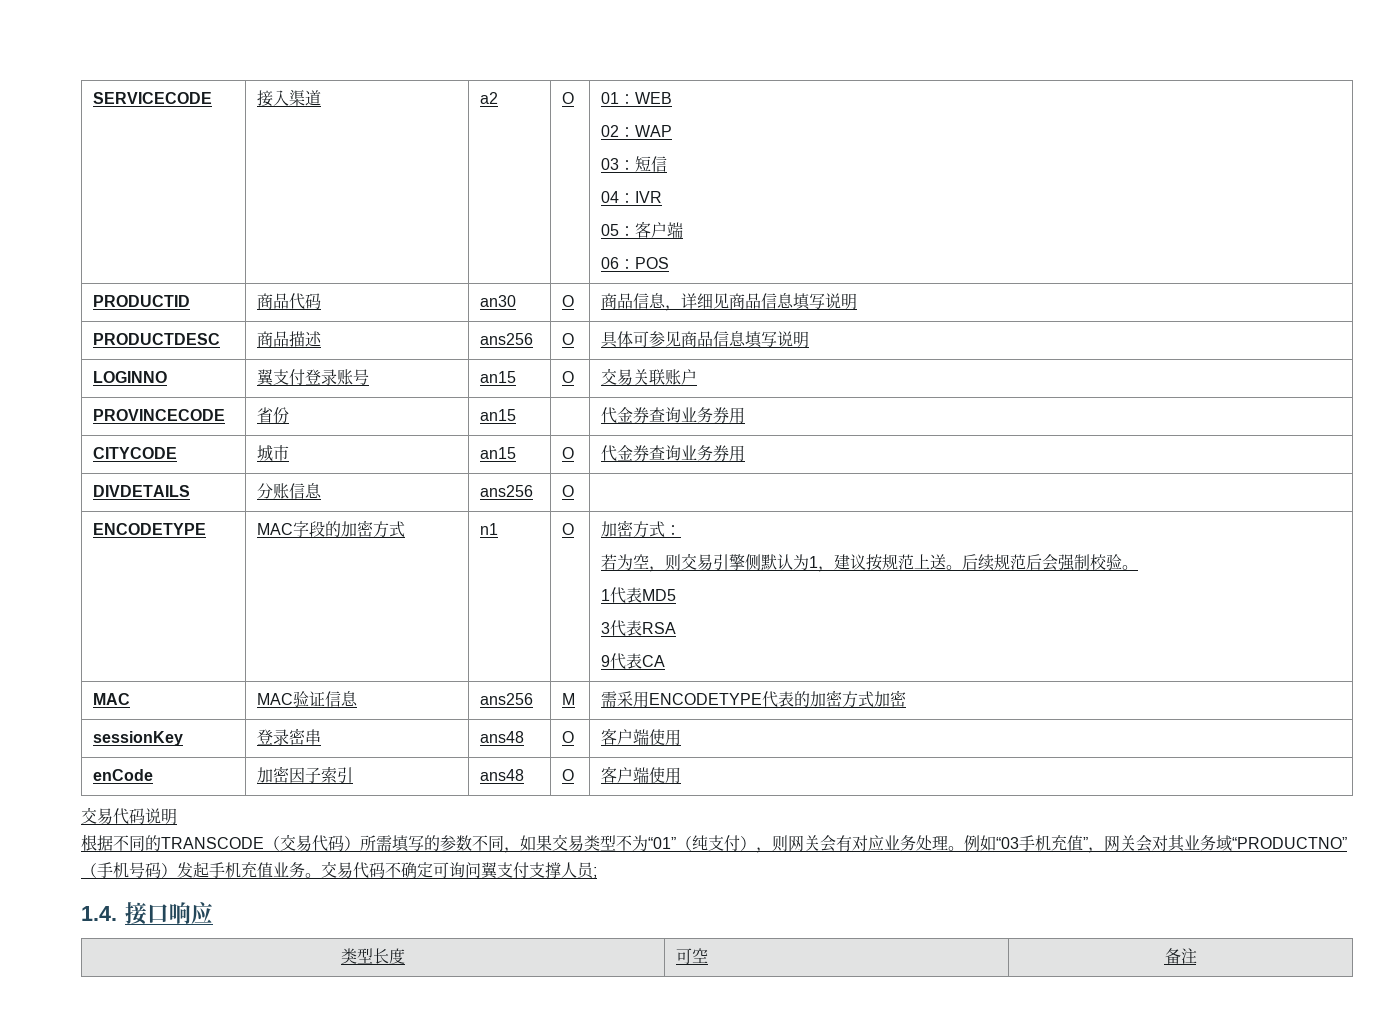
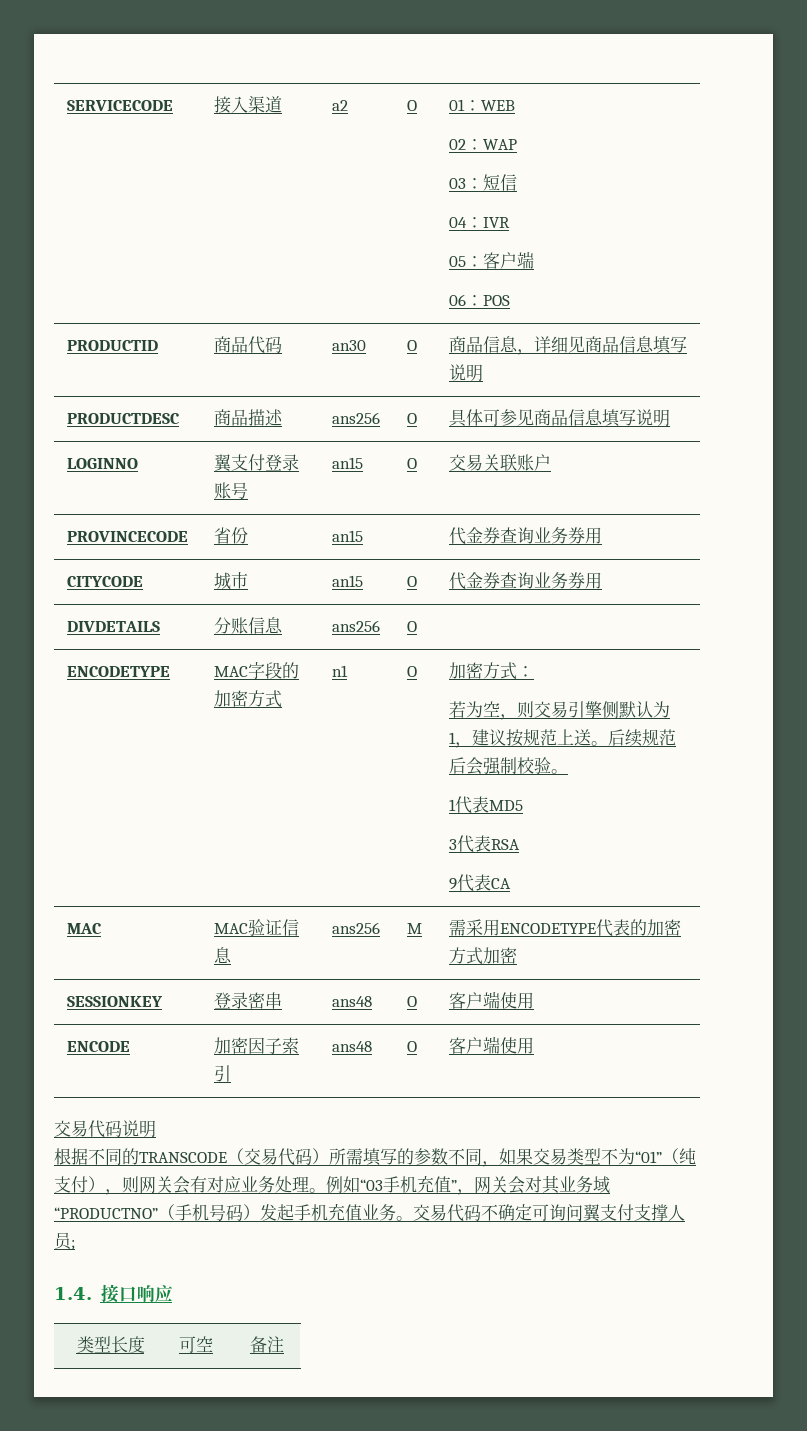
- sessionKey | 登录密串 | ans48 | O | 客户端使用
+ SESSIONKEY | 登录密串 | ans48 | O | 客户端使用
- enCode | 加密因子索引 | ans48 | O | 客户端使用
+ ENCODE | 加密因子索引 | ans48 | O | 客户端使用

